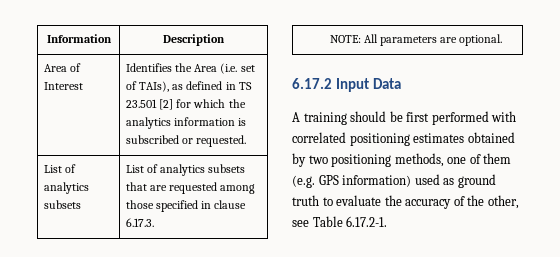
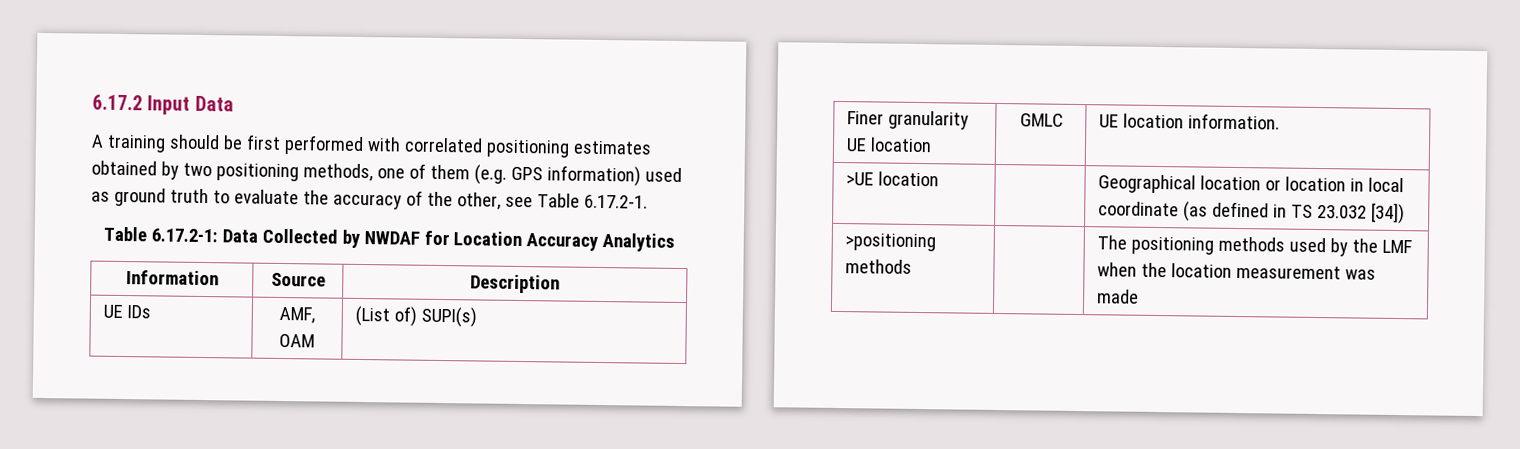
- Information | Description
- Area of Interest | Identifies the Area (i.e. set of TAIs), as defined in TS 23.501 [2] for which the analytics information is subscribed or requested.
- List of analytics subsets | List of analytics subsets that are requested among those specified in clause 6.17.3.
- NOTE: All parameters are optional.
+ Table 6.17.2-1: Data Collected by NWDAF for Location Accuracy Analytics
+ Information | Source | Description
+ UE IDs | AMF, OAM | (List of) SUPI(s)
+ Finer granularity UE location | GMLC | UE location information.
+ >UE location | | Geographical location or location in local coordinate (as defined in TS 23.032 [34])
+ >positioning methods | | The positioning methods used by the LMF when the location measurement was made

